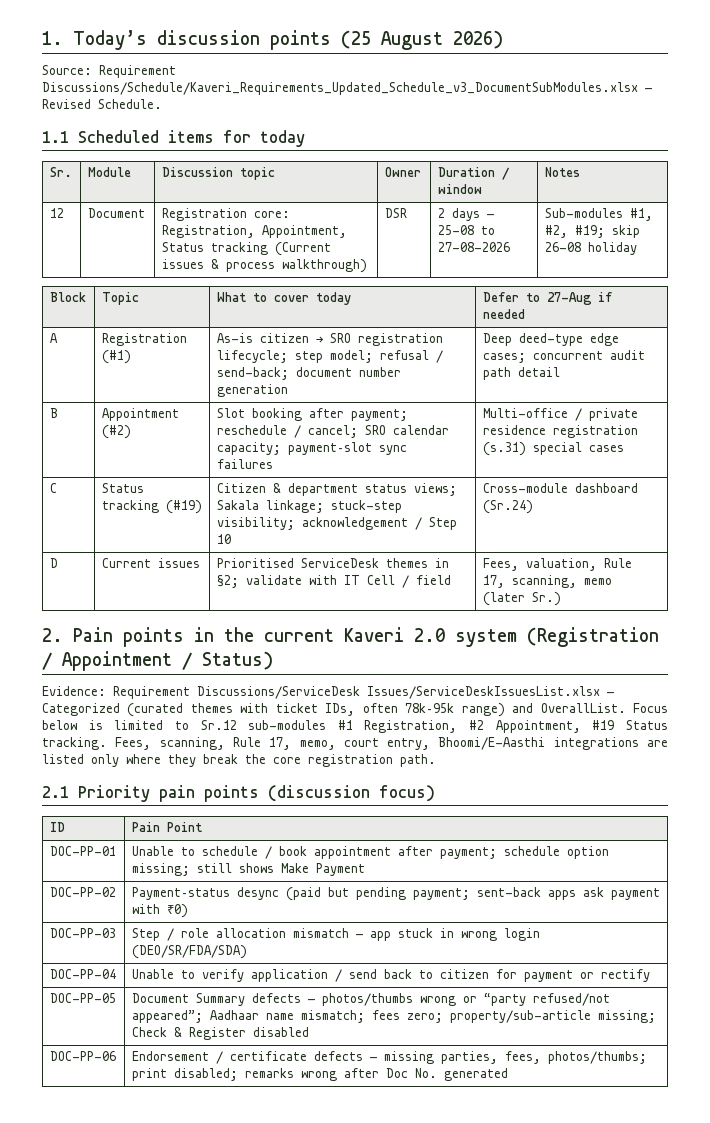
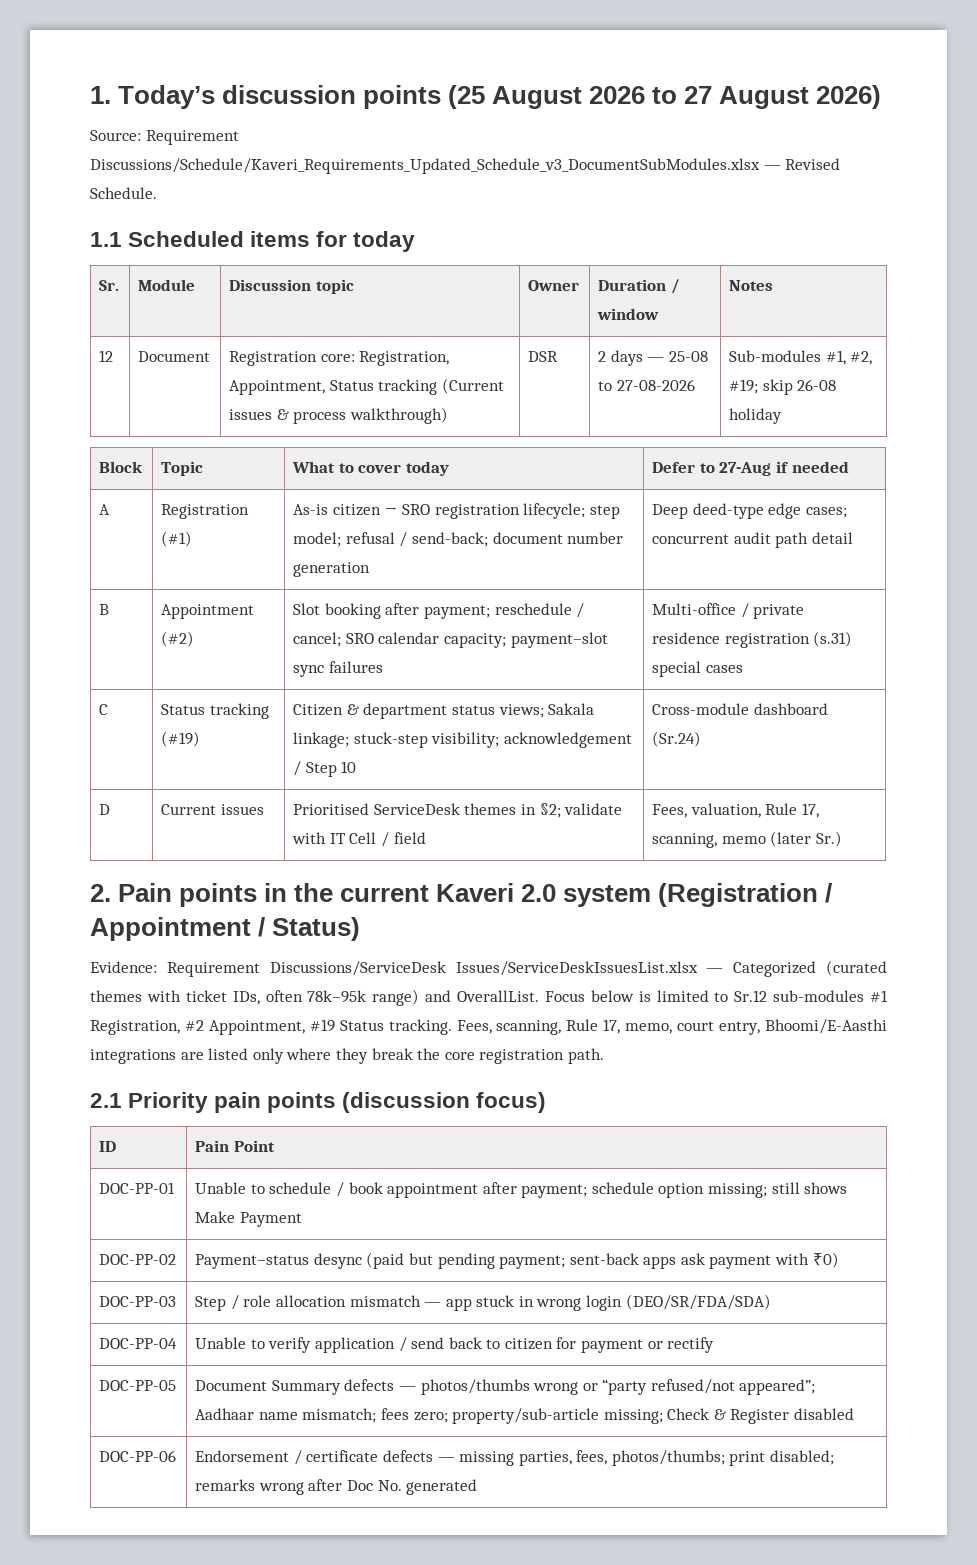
- 1. Today’s discussion points (25 August 2026)
+ 1. Today’s discussion points (25 August 2026 to 27 August 2026)

